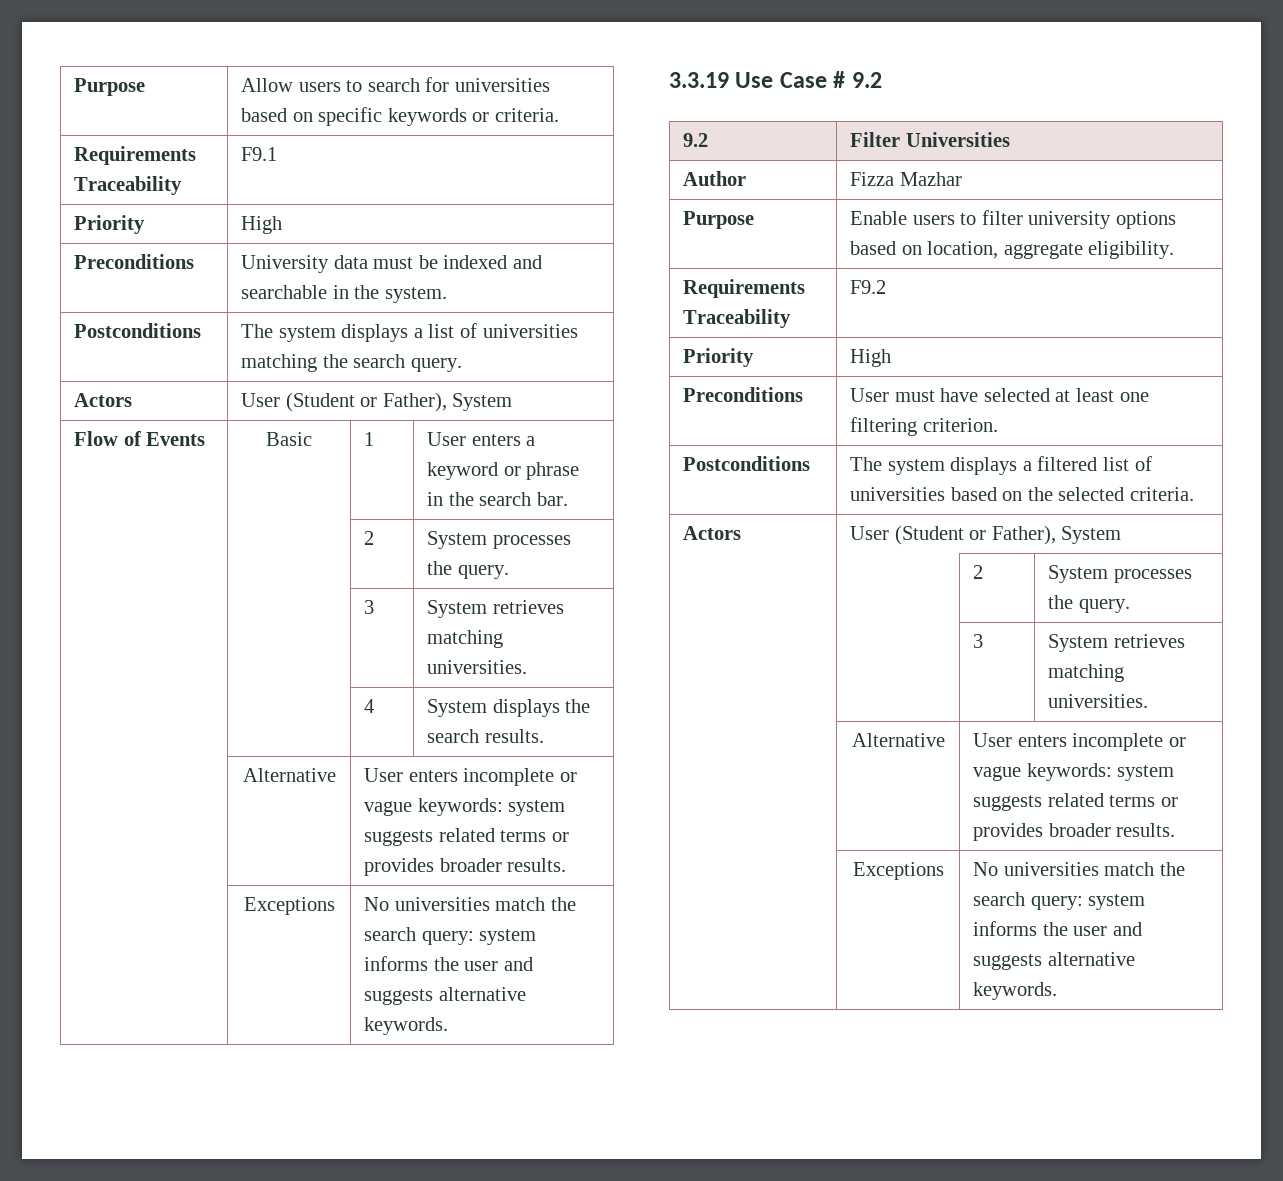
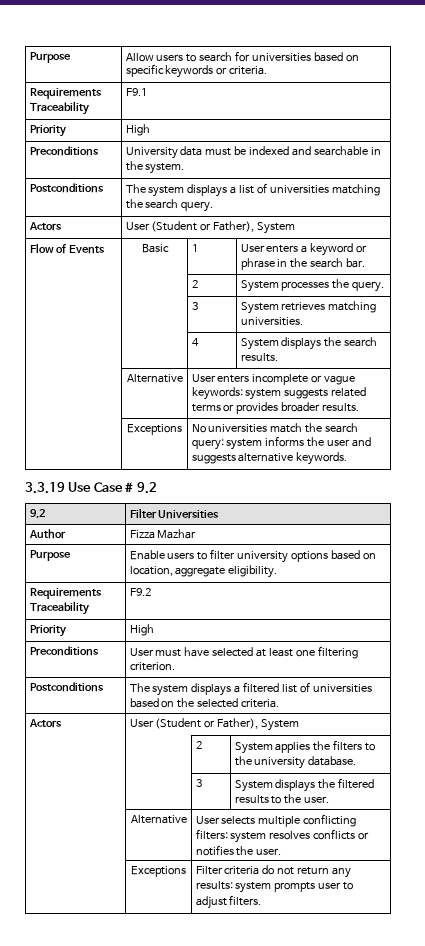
  Postconditions | The system displays a filtered list of universities based on the selected criteria.
  Actors | User (Student or Father), System
- | | 2 | System processes the query.
- | | 3 | System retrieves matching universities.
- | Alternative | User enters incomplete or vague keywords: system suggests related terms or provides broader results.
- | Exceptions | No universities match the search query: system informs the user and suggests alternative keywords.
+ | | 2 | System applies the filters to the university database.
+ | | 3 | System displays the filtered results to the user.
+ | Alternative | User selects multiple conflicting filters: system resolves conflicts or notifies the user.
+ | Exceptions | Filter criteria do not return any results: system prompts user to adjust filters.

